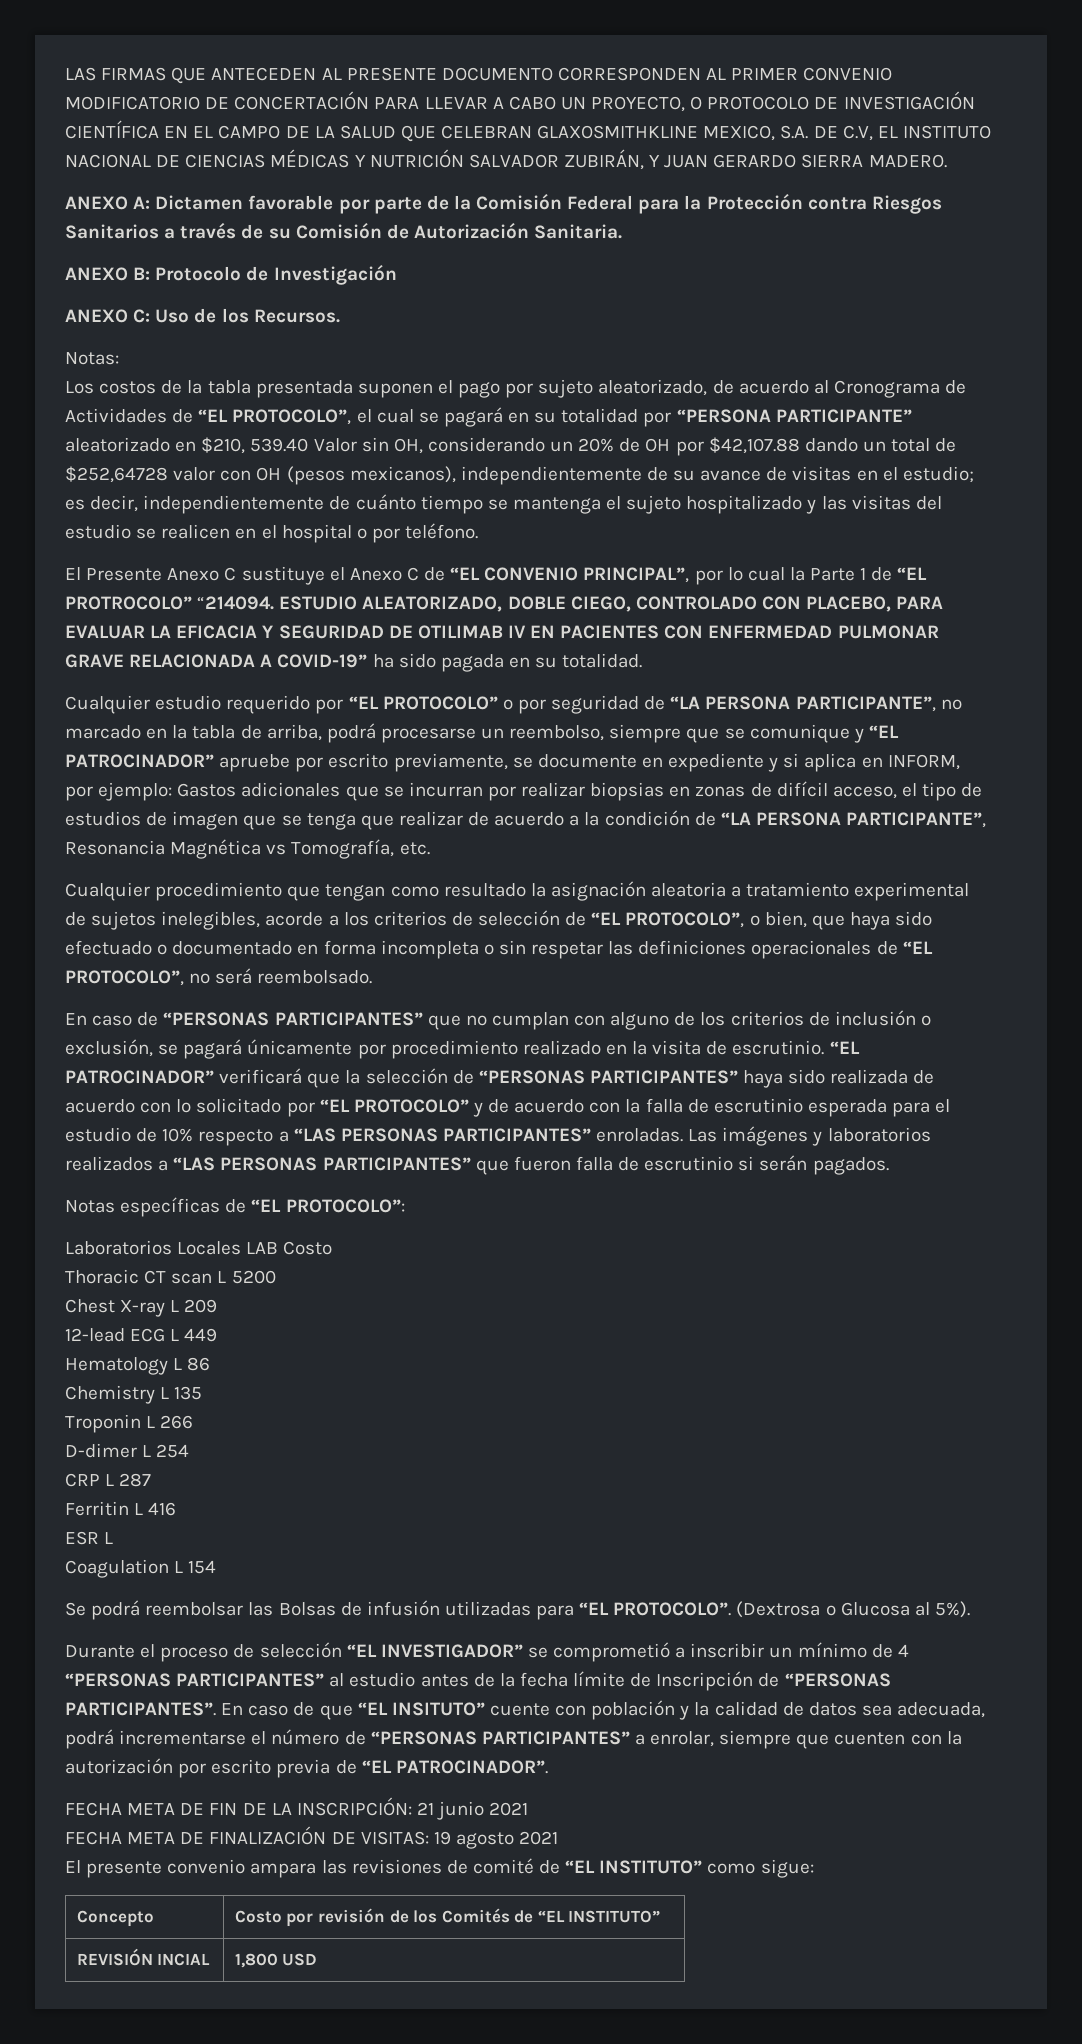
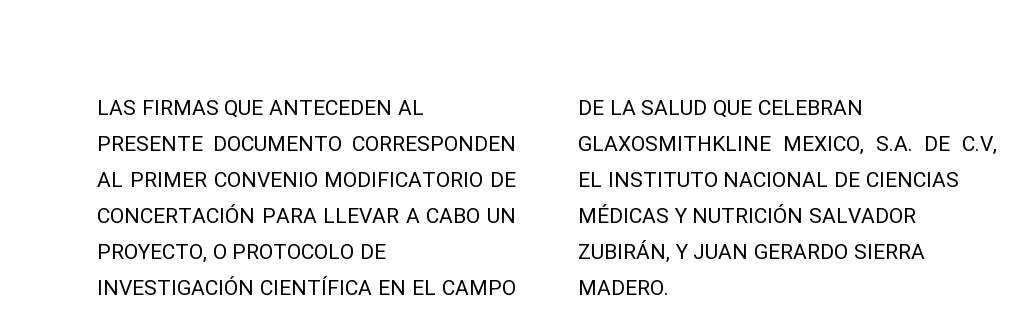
- ANEXO A: Dictamen favorable por parte de la Comisión Federal para la Protección contra Riesgos Sanitarios a través de su Comisión de Autorización Sanitaria.
- ANEXO B: Protocolo de Investigación
- ANEXO C: Uso de los Recursos.
- Notas:
- Los costos de la tabla presentada suponen el pago por sujeto aleatorizado, de acuerdo al Cronograma de Actividades de “EL PROTOCOLO”, el cual se pagará en su totalidad por “PERSONA PARTICIPANTE” aleatorizado en $210, 539.40 Valor sin OH, considerando un 20% de OH por $42,107.88 dando un total de $252,64728 valor con OH (pesos mexicanos), independientemente de su avance de visitas en el estudio; es decir, independientemente de cuánto tiempo se mantenga el sujeto hospitalizado y las visitas del estudio se realicen en el hospital o por teléfono.
- El Presente Anexo C sustituye el Anexo C de “EL CONVENIO PRINCIPAL”, por lo cual la Parte 1 de “EL PROTROCOLO” “214094. ESTUDIO ALEATORIZADO, DOBLE CIEGO, CONTROLADO CON PLACEBO, PARA EVALUAR LA EFICACIA Y SEGURIDAD DE OTILIMAB IV EN PACIENTES CON ENFERMEDAD PULMONAR GRAVE RELACIONADA A COVID-19” ha sido pagada en su totalidad.
- Cualquier estudio requerido por “EL PROTOCOLO” o por seguridad de “LA PERSONA PARTICIPANTE”, no marcado en la tabla de arriba, podrá procesarse un reembolso, siempre que se comunique y “EL PATROCINADOR” apruebe por escrito previamente, se documente en expediente y si aplica en INFORM, por ejemplo: Gastos adicionales que se incurran por realizar biopsias en zonas de difícil acceso, el tipo de estudios de imagen que se tenga que realizar de acuerdo a la condición de “LA PERSONA PARTICIPANTE”, Resonancia Magnética vs Tomografía, etc.
- Cualquier procedimiento que tengan como resultado la asignación aleatoria a tratamiento experimental de sujetos inelegibles, acorde a los criterios de selección de “EL PROTOCOLO”, o bien, que haya sido efectuado o documentado en forma incompleta o sin respetar las definiciones operacionales de “EL PROTOCOLO”, no será reembolsado.
- En caso de “PERSONAS PARTICIPANTES” que no cumplan con alguno de los criterios de inclusión o exclusión, se pagará únicamente por procedimiento realizado en la visita de escrutinio. “EL PATROCINADOR” verificará que la selección de “PERSONAS PARTICIPANTES” haya sido realizada de acuerdo con lo solicitado por “EL PROTOCOLO” y de acuerdo con la falla de escrutinio esperada para el estudio de 10% respecto a “LAS PERSONAS PARTICIPANTES” enroladas. Las imágenes y laboratorios realizados a “LAS PERSONAS PARTICIPANTES” que fueron falla de escrutinio si serán pagados.
- Notas específicas de “EL PROTOCOLO”:
- Laboratorios Locales LAB Costo
- Thoracic CT scan L 5200
- Chest X-ray L 209
- 12-lead ECG L 449
- Hematology L 86
- Chemistry L 135
- Troponin L 266
- D-dimer L 254
- CRP L 287
- Ferritin L 416
- ESR L
- Coagulation L 154
- Se podrá reembolsar las Bolsas de infusión utilizadas para “EL PROTOCOLO”. (Dextrosa o Glucosa al 5%).
- Durante el proceso de selección “EL INVESTIGADOR” se comprometió a inscribir un mínimo de 4 “PERSONAS PARTICIPANTES” al estudio antes de la fecha límite de Inscripción de “PERSONAS PARTICIPANTES”. En caso de que “EL INSITUTO” cuente con población y la calidad de datos sea adecuada, podrá incrementarse el número de “PERSONAS PARTICIPANTES” a enrolar, siempre que cuenten con la autorización por escrito previa de “EL PATROCINADOR”.
- FECHA META DE FIN DE LA INSCRIPCIÓN: 21 junio 2021
- FECHA META DE FINALIZACIÓN DE VISITAS: 19 agosto 2021
- El presente convenio ampara las revisiones de comité de “EL INSTITUTO” como sigue:
- Concepto | Costo por revisión de los Comités de “EL INSTITUTO”
- REVISIÓN INCIAL | 1,800 USD

